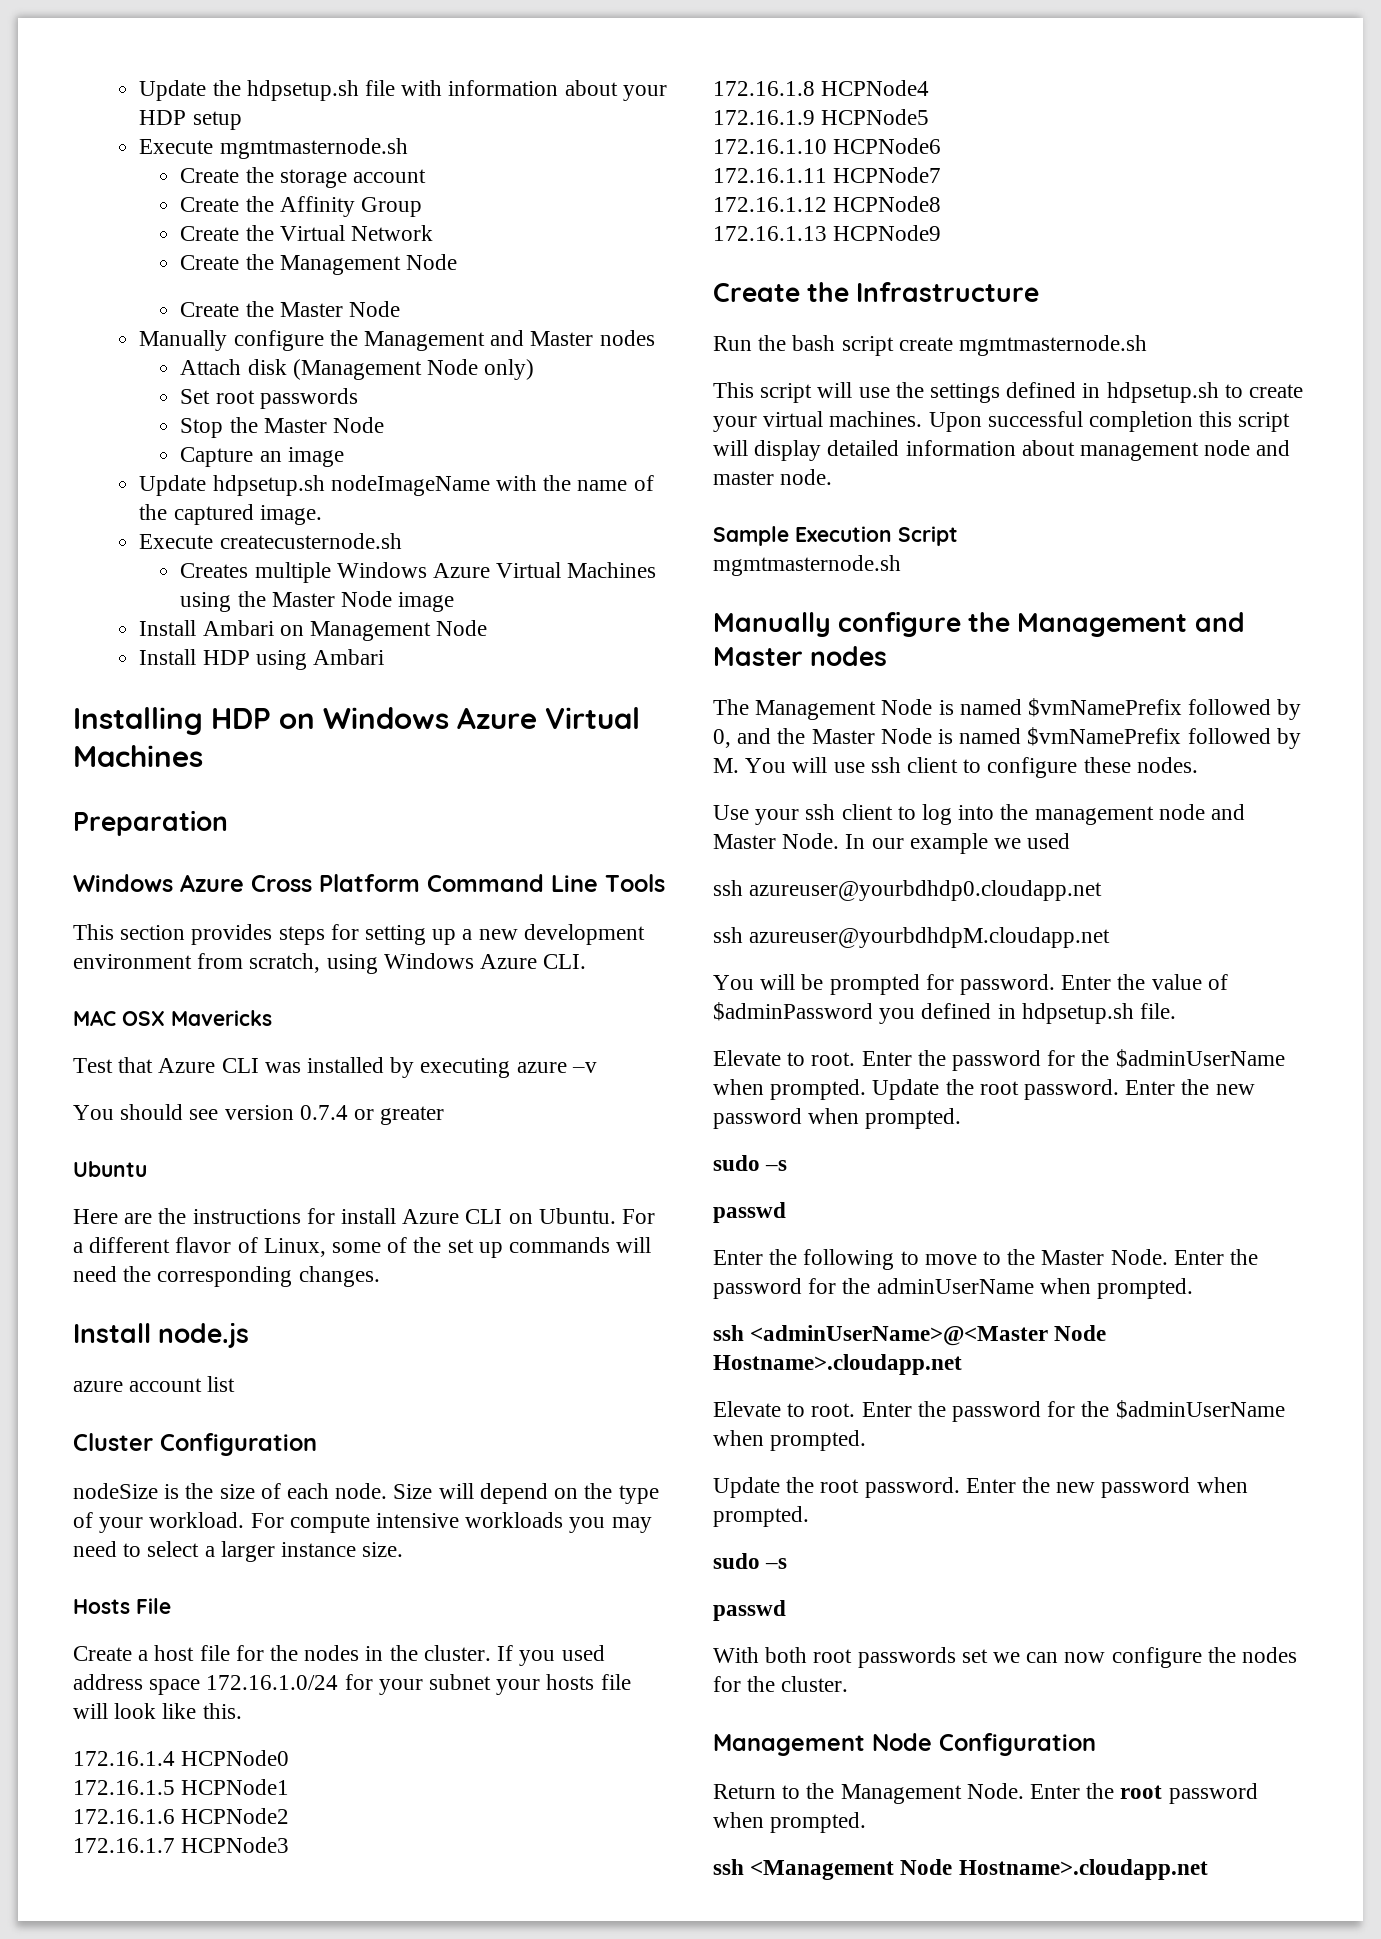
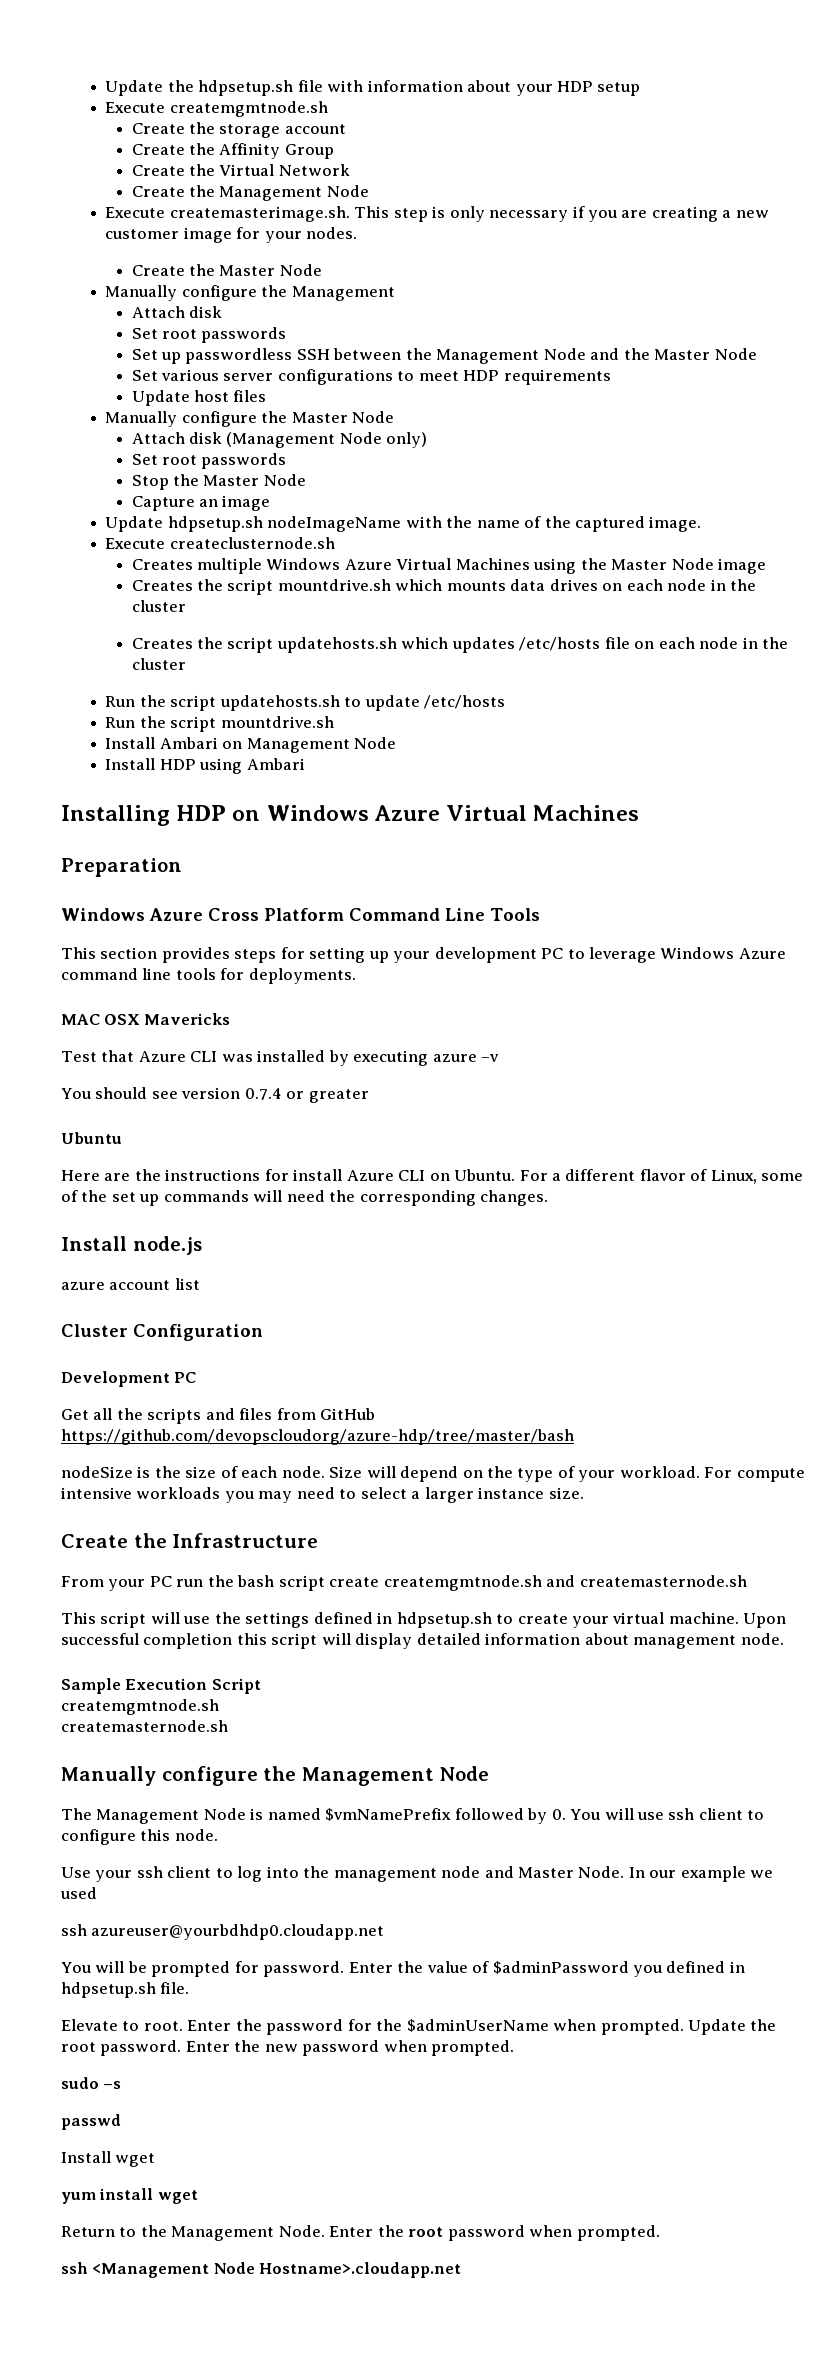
- Execute mgmtmasternode.sh
+ Execute createmgmtnode.sh
+ Execute createmasterimage.sh. This step is only necessary if you are creating a new customer image for your nodes.
  Create the Master Node
- Manually configure the Management and Master nodes
+ Manually configure the Management
+ Attach disk
+ Set root passwords
+ Set up passwordless SSH between the Management Node and the Master Node
+ Set various server configurations to meet HDP requirements
+ Update host files
+ Manually configure the Master Node
- Execute createcusternode.sh
+ Execute createclusternode.sh
+ Creates the script mountdrive.sh which mounts data drives on each node in the cluster
+ Creates the script updatehosts.sh which updates /etc/hosts file on each node in the cluster
+ Run the script updatehosts.sh to update /etc/hosts
+ Run the script mountdrive.sh
- This section provides steps for setting up a new development environment from scratch, using Windows Azure CLI.
+ This section provides steps for setting up your development PC to leverage Windows Azure command line tools for deployments.
+ Development PC
+ Get all the scripts and files from GitHub https://github.com/devopscloudorg/azure-hdp/tree/master/bash
- Hosts File
- Create a host file for the nodes in the cluster. If you used address space 172.16.1.0/24 for your subnet your hosts file will look like this.
- 172.16.1.4 HCPNode0
- 172.16.1.5 HCPNode1
- 172.16.1.6 HCPNode2
- 172.16.1.7 HCPNode3
- 172.16.1.8 HCPNode4
- 172.16.1.9 HCPNode5
- 172.16.1.10 HCPNode6
- 172.16.1.11 HCPNode7
- 172.16.1.12 HCPNode8
- 172.16.1.13 HCPNode9
- Run the bash script create mgmtmasternode.sh
+ From your PC run the bash script create createmgmtnode.sh and createmasternode.sh
- This script will use the settings defined in hdpsetup.sh to create your virtual machines.
+ This script will use the settings defined in hdpsetup.sh to create your virtual machine.
- Upon successful completion this script will display detailed information about management node and master node.
+ Upon successful completion this script will display detailed information about management node.
  Sample Execution Script
- mgmtmasternode.sh
- Manually configure the Management and Master nodes
+ createmgmtnode.sh
+ createmasternode.sh
+ Manually configure the Management Node
- The Management Node is named $vmNamePrefix followed by 0, and the Master Node is named $vmNamePrefix followed by M. You will use ssh client to configure these nodes.
+ The Management Node is named $vmNamePrefix followed by 0. You will use ssh client to configure this node.
- ssh azureuser@yourbdhdpM.cloudapp.net
- Enter the following to move to the Master Node. Enter the password for the adminUserName when prompted.
- ssh <adminUserName>@<Master Node Hostname>.cloudapp.net
- Elevate to root. Enter the password for the $adminUserName when prompted.
- Update the root password. Enter the new password when prompted.
- sudo –s
- passwd
- With both root passwords set we can now configure the nodes for the cluster.
- Management Node Configuration
+ Install wget
+ yum install wget

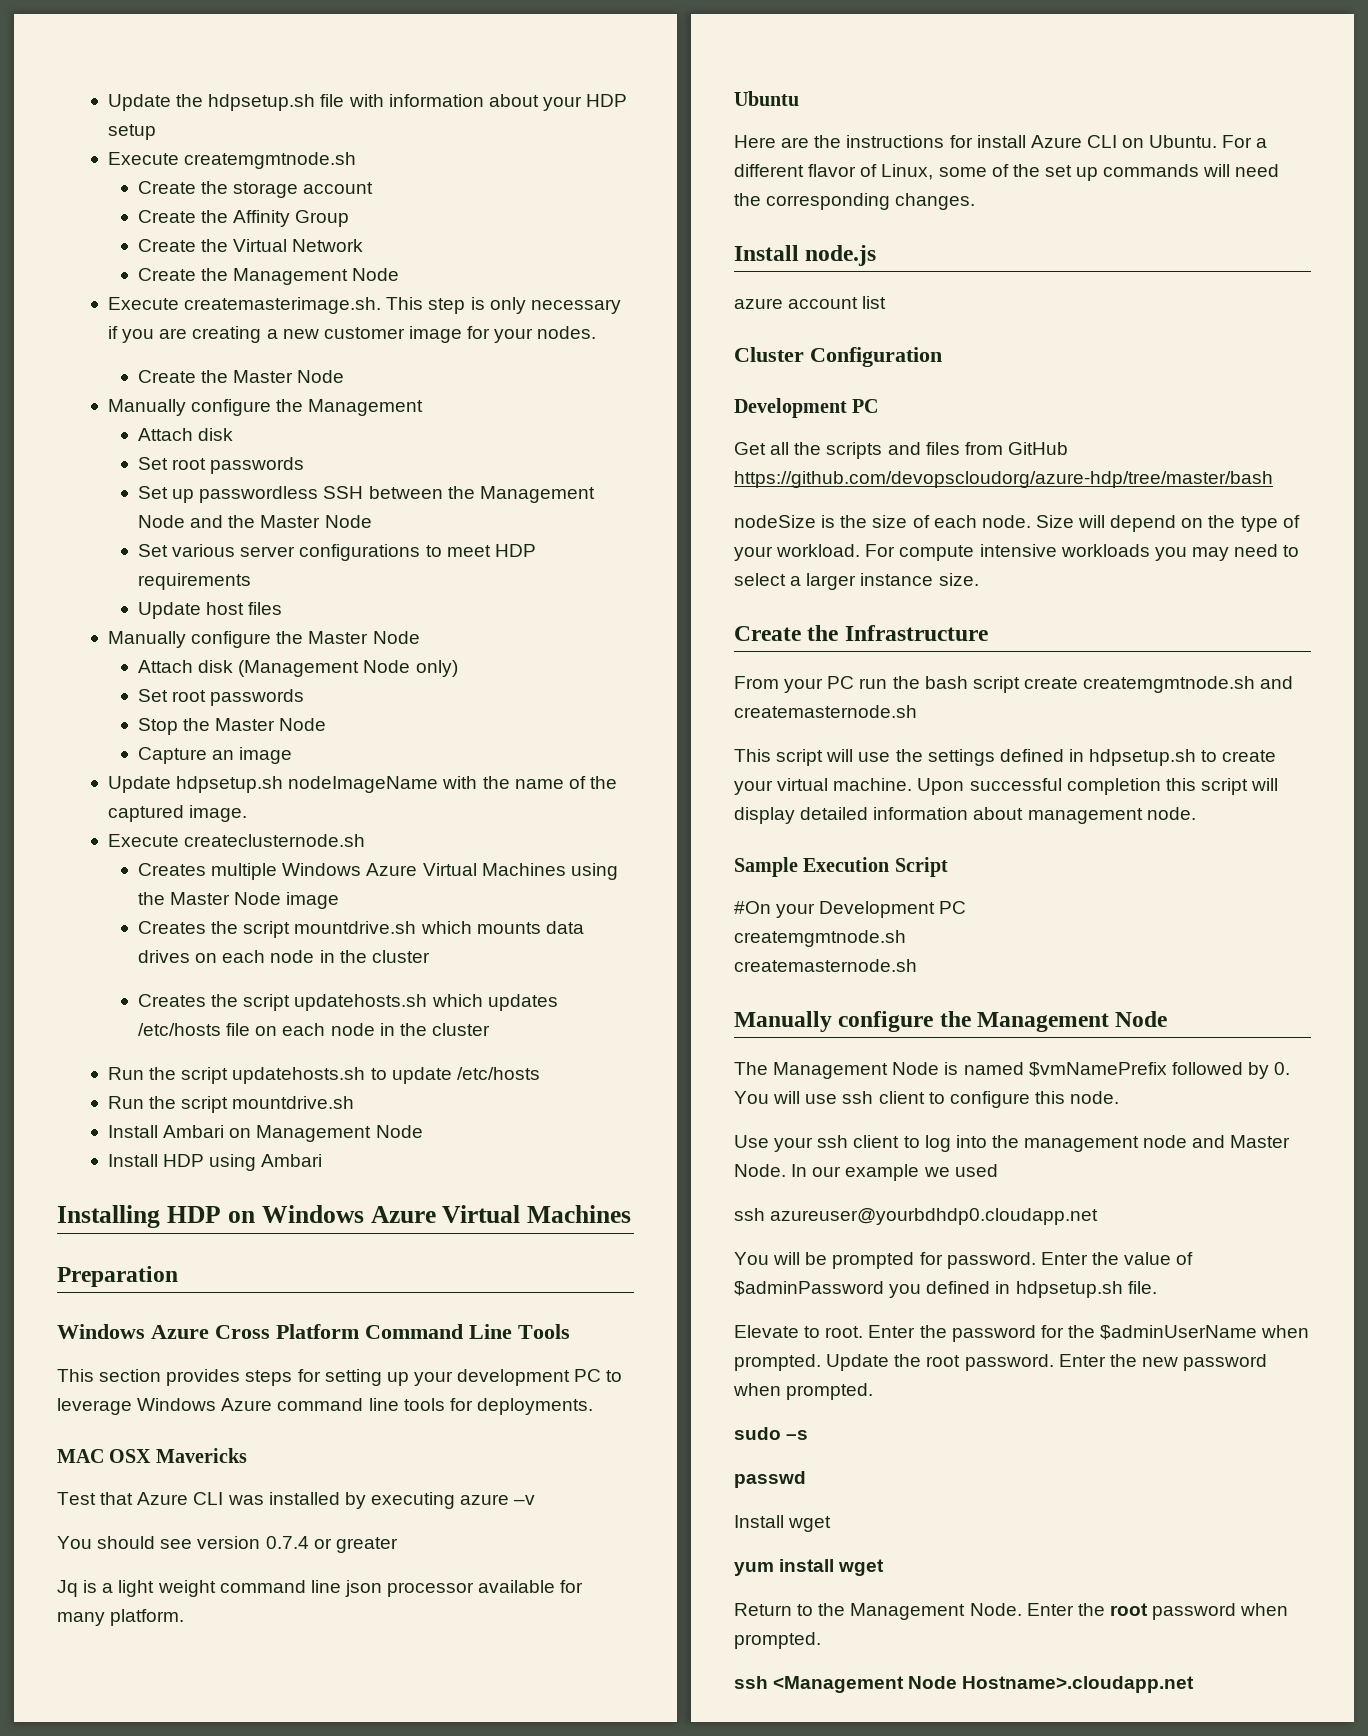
+ Jq is a light weight command line json processor available for many platform.
+ #On your Development PC

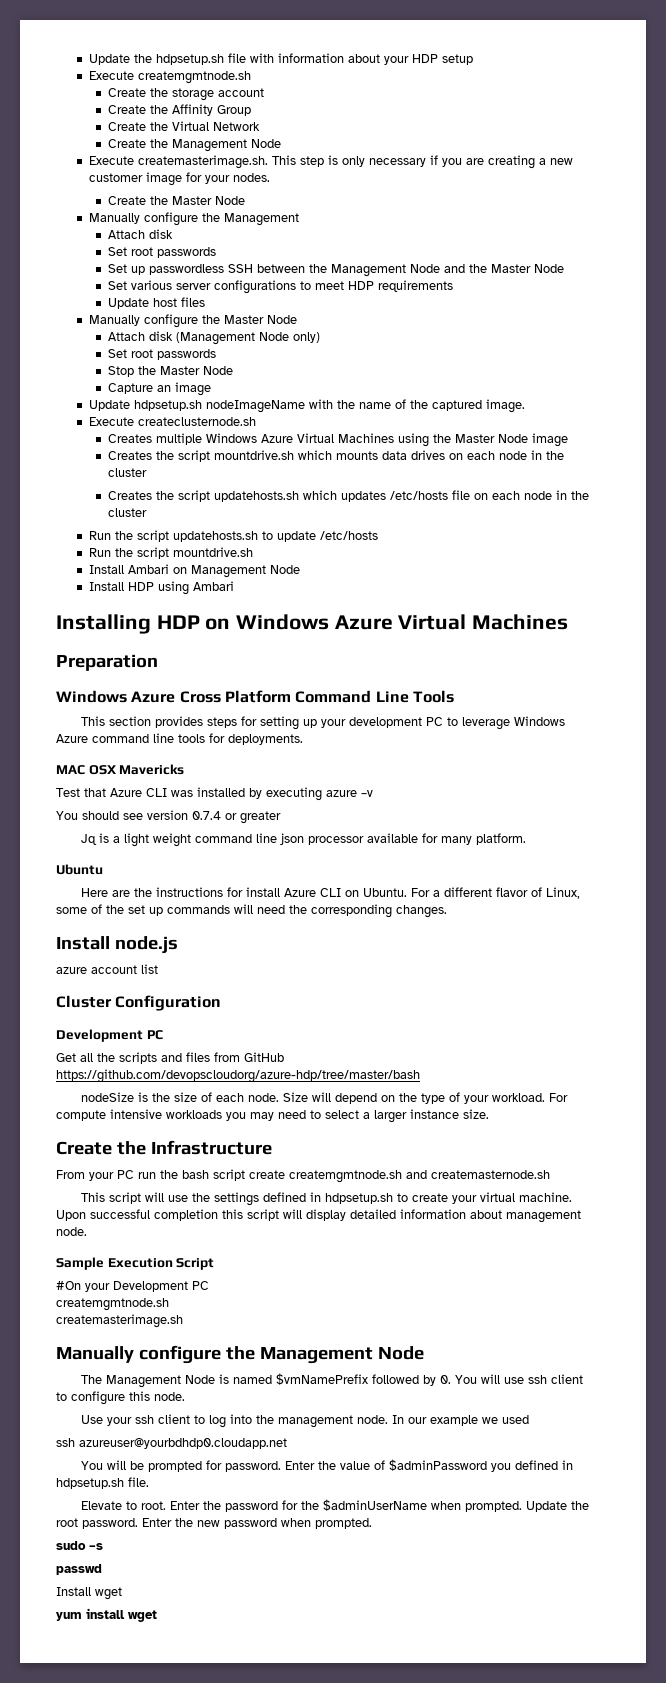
  #On your Development PC
  createmgmtnode.sh
- createmasternode.sh
+ createmasterimage.sh
- Use your ssh client to log into the management node and Master Node.
+ Use your ssh client to log into the management node.
- Return to the Management Node. Enter the root password when prompted.
- ssh <Management Node Hostname>.cloudapp.net

